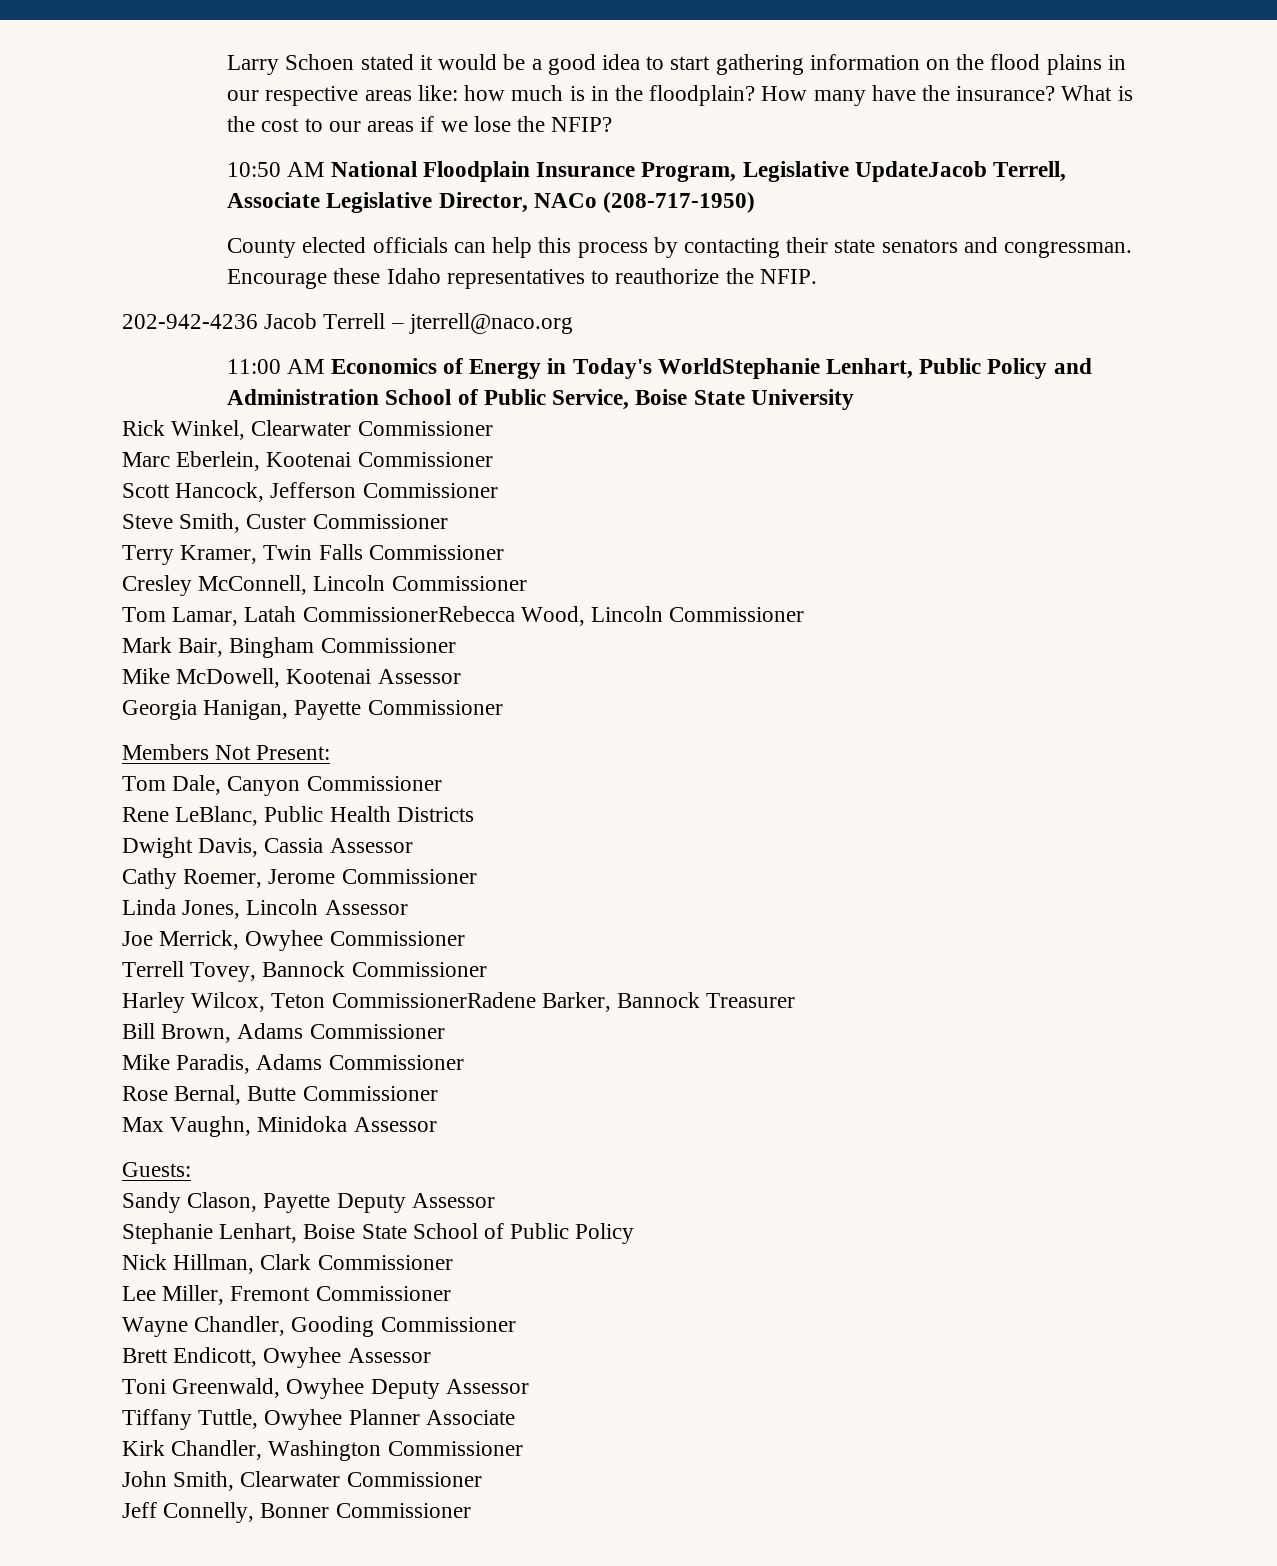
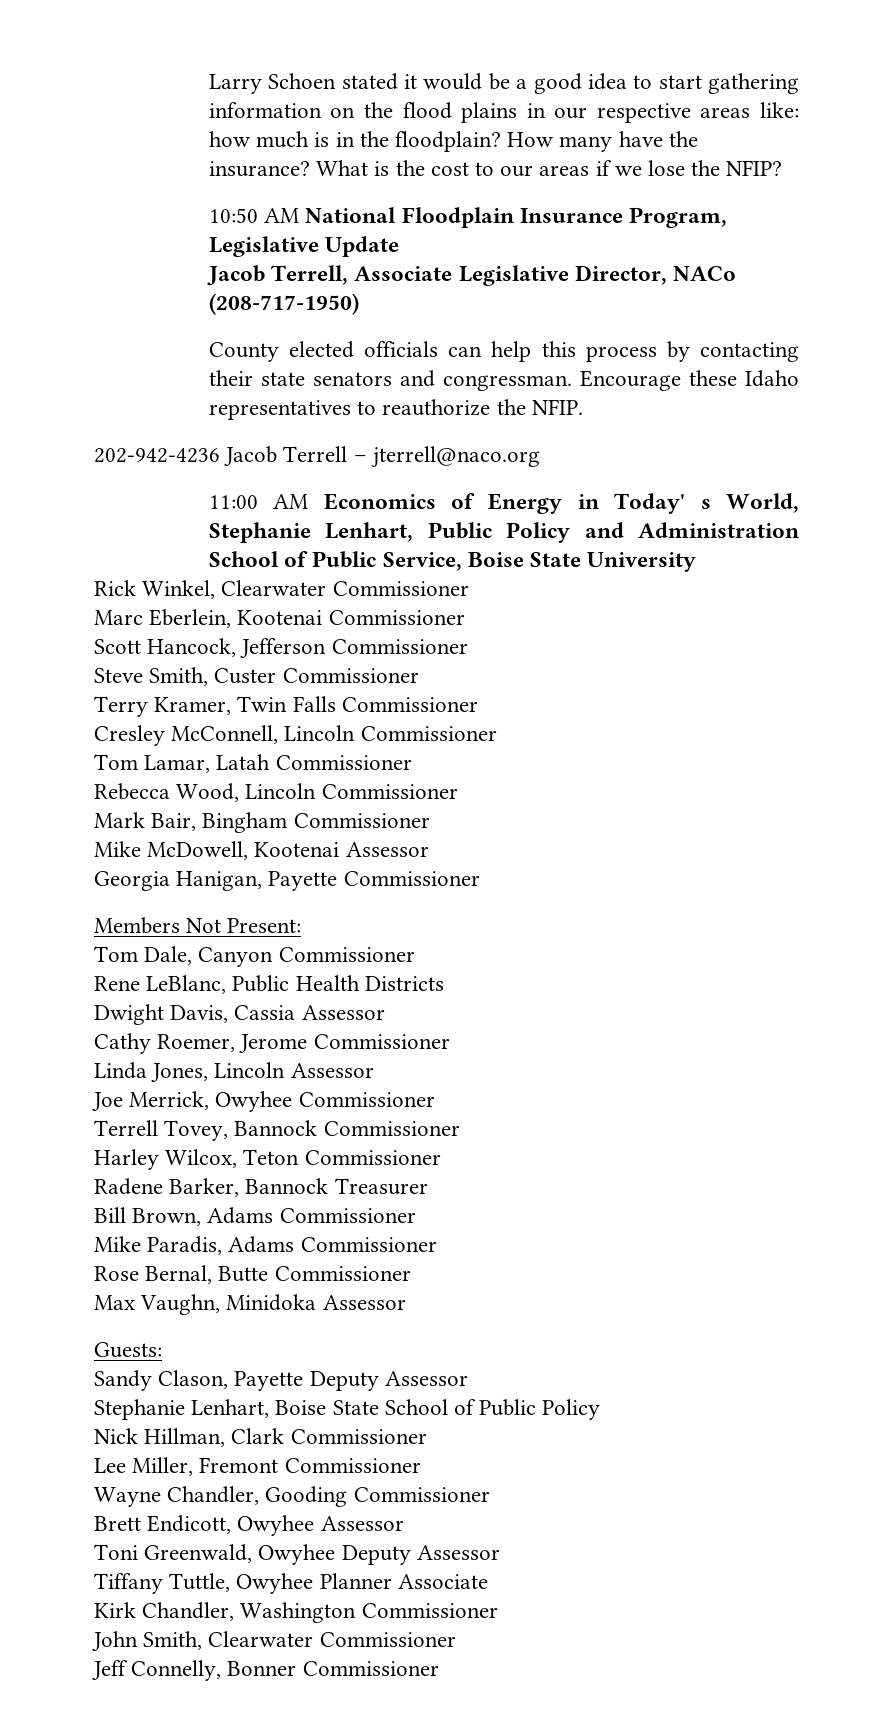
- 10:50 AM National Floodplain Insurance Program, Legislative UpdateJacob Terrell, Associate Legislative Director, NACo (208-717-1950)
+ 10:50 AM National Floodplain Insurance Program, Legislative Update
+ Jacob Terrell, Associate Legislative Director, NACo (208-717-1950)
- 11:00 AM Economics of Energy in Today's WorldStephanie Lenhart, Public Policy and Administration School of Public Service, Boise State University
+ 11:00 AM Economics of Energy in Today' s World, Stephanie Lenhart, Public Policy and Administration School of Public Service, Boise State University
- Tom Lamar, Latah CommissionerRebecca Wood, Lincoln Commissioner
+ Tom Lamar, Latah Commissioner
+ Rebecca Wood, Lincoln Commissioner
- Harley Wilcox, Teton CommissionerRadene Barker, Bannock Treasurer
+ Harley Wilcox, Teton Commissioner
+ Radene Barker, Bannock Treasurer

